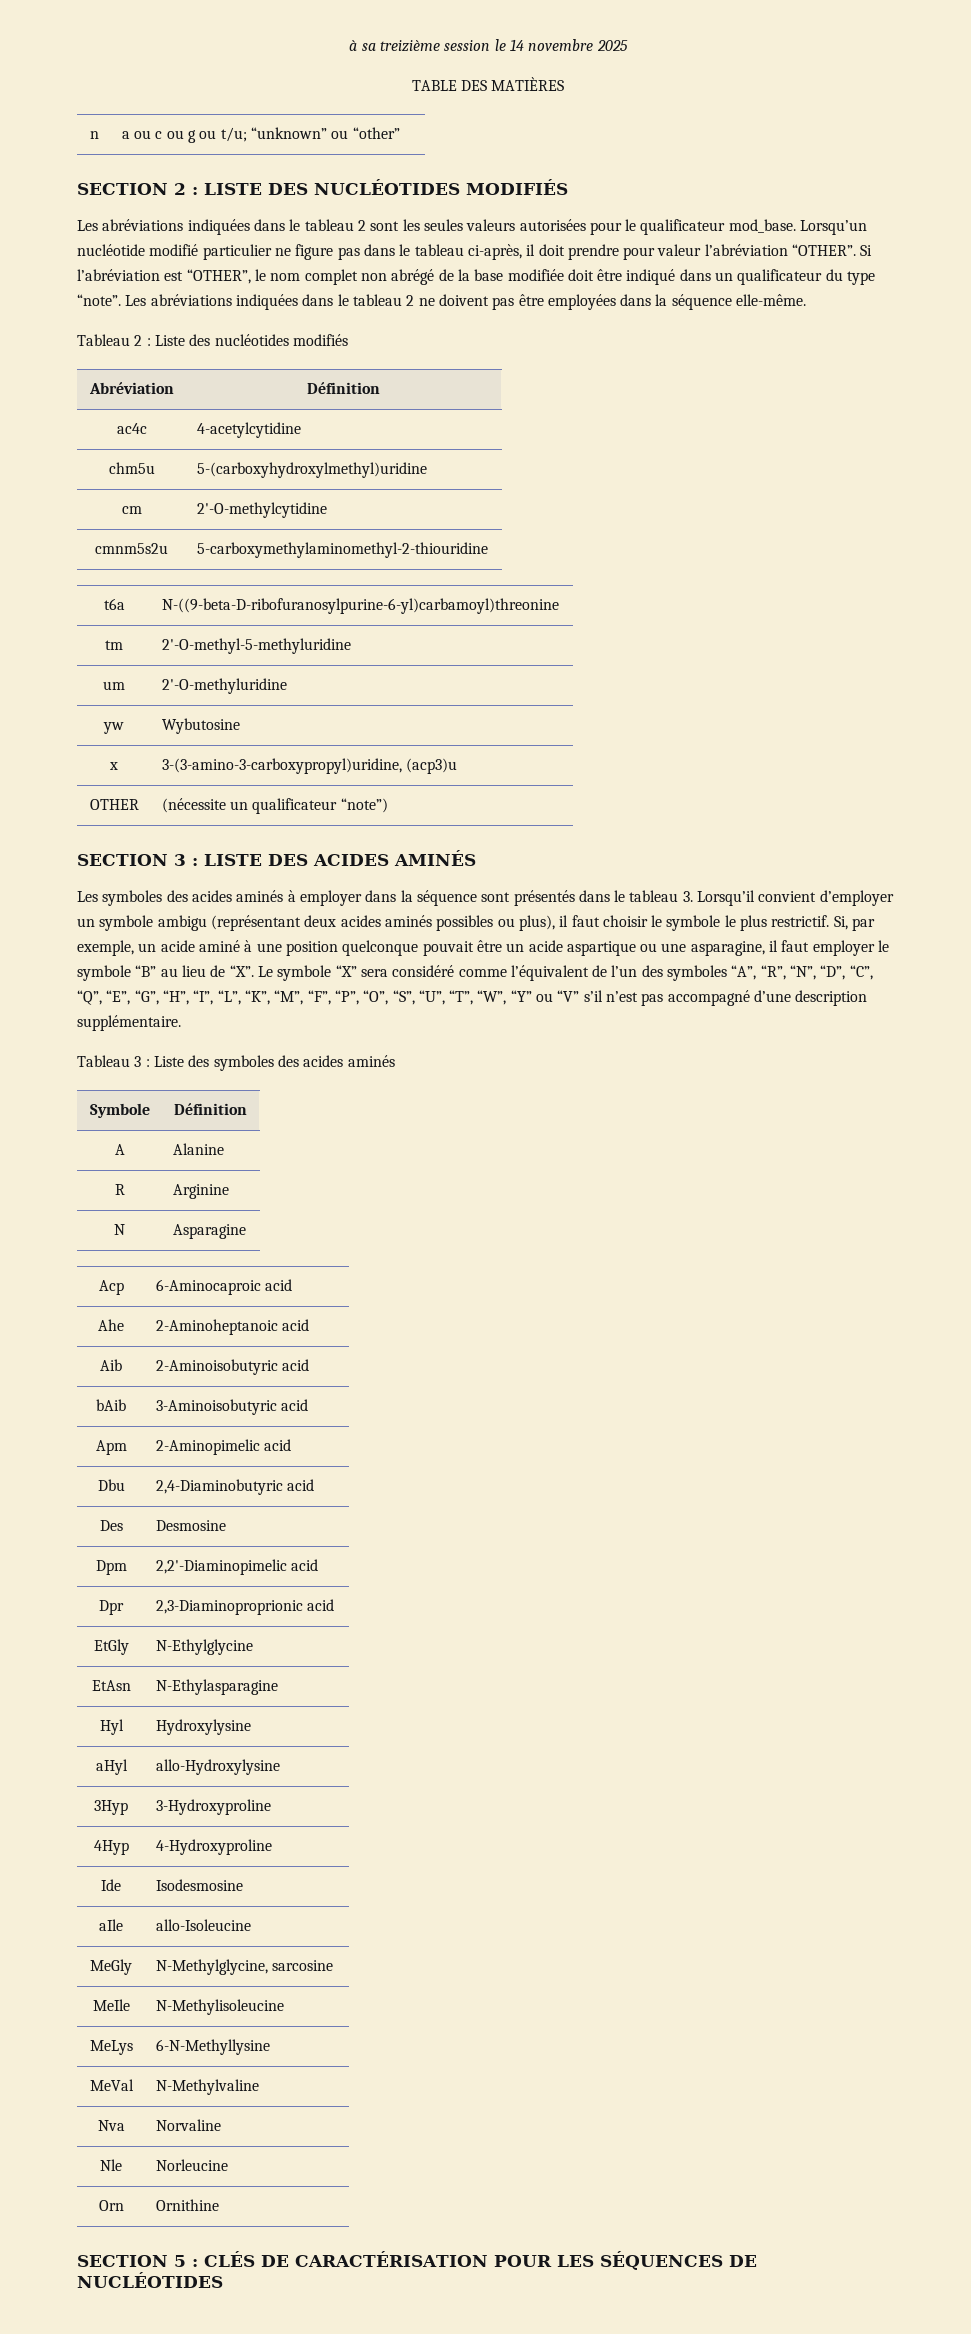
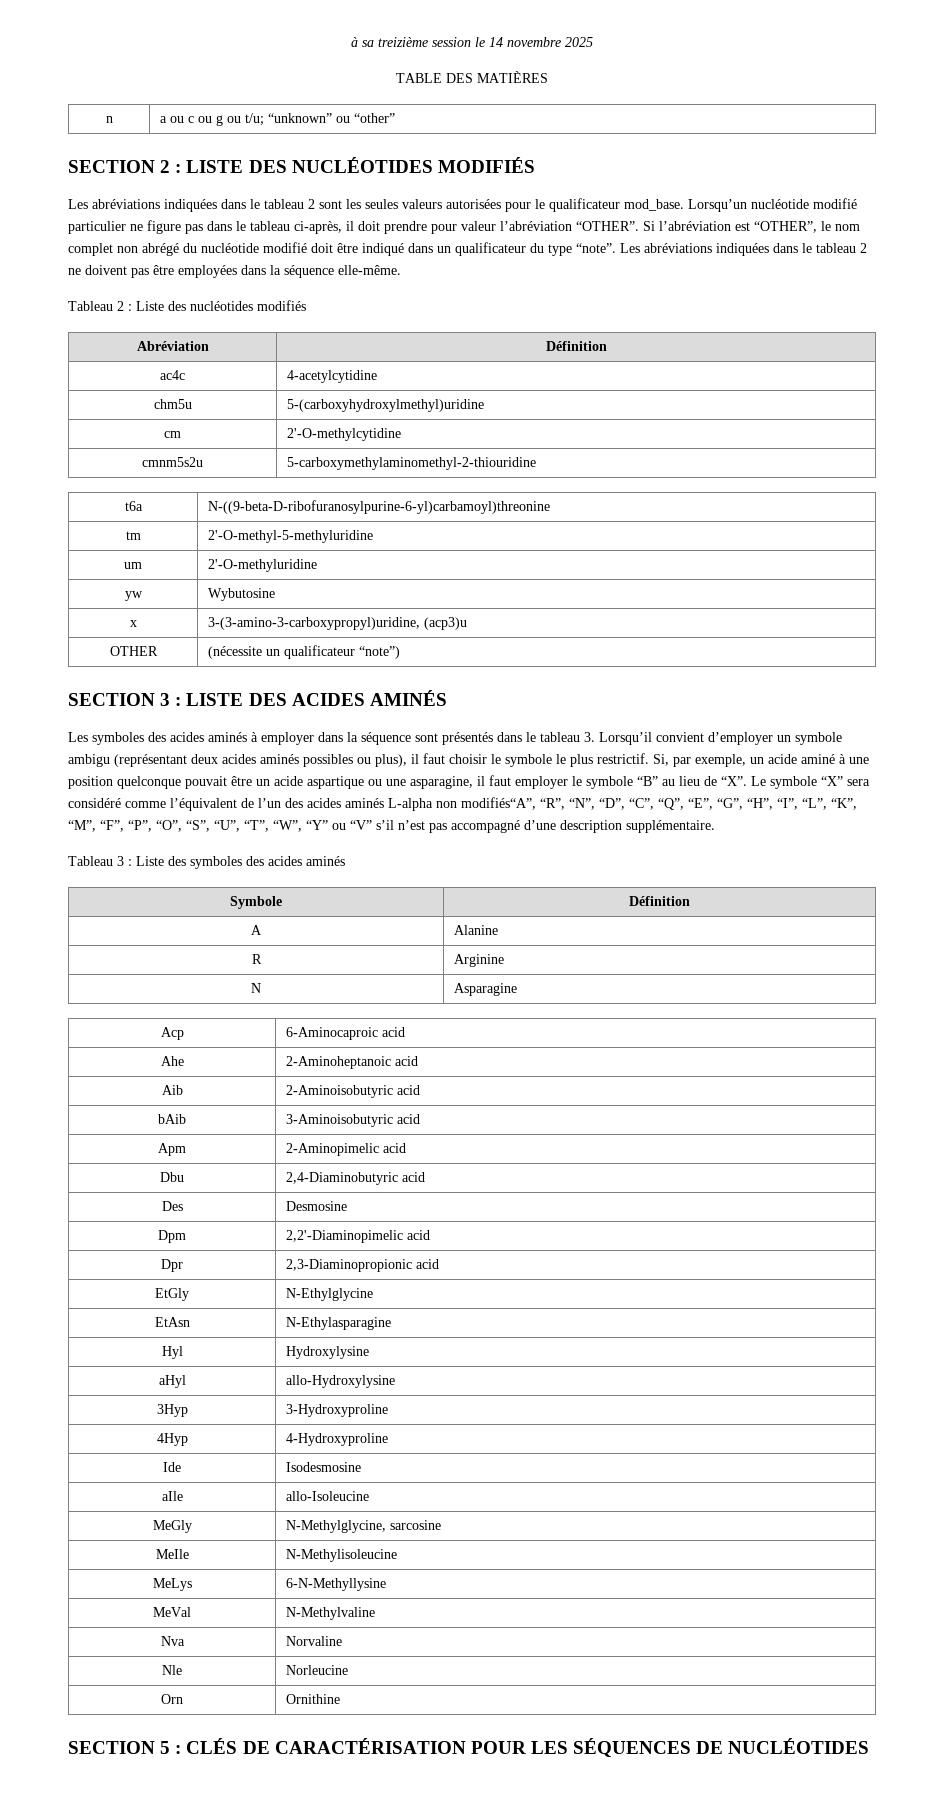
- Si l’abréviation est “OTHER”, le nom complet non abrégé de la base modifiée doit être indiqué dans un qualificateur du type “note”.
+ Si l’abréviation est “OTHER”, le nom complet non abrégé du nucléotide modifié doit être indiqué dans un qualificateur du type “note”.
- Si, par exemple, un acide aminé à une position quelconque pouvait être un acide aspartique ou une asparagine, il faut employer le symbole “B” au lieu de “X”. Le symbole “X” sera considéré comme l’équivalent de l’un des symboles “A”, “R”, “N”, “D”, “C”, “Q”, “E”, “G”, “H”, “I”, “L”, “K”, “M”, “F”, “P”, “O”, “S”, “U”, “T”, “W”, “Y” ou “V” s’il n’est pas accompagné d’une description supplémentaire.
+ Si, par exemple, un acide aminé à une position quelconque pouvait être un acide aspartique ou une asparagine, il faut employer le symbole “B” au lieu de “X”. Le symbole “X” sera considéré comme l’équivalent de l’un des acides aminés L-alpha non modifiés“A”, “R”, “N”, “D”, “C”, “Q”, “E”, “G”, “H”, “I”, “L”, “K”, “M”, “F”, “P”, “O”, “S”, “U”, “T”, “W”, “Y” ou “V” s’il n’est pas accompagné d’une description supplémentaire.
- Dpr | 2,3-Diaminoproprionic acid
+ Dpr | 2,3-Diaminopropionic acid

